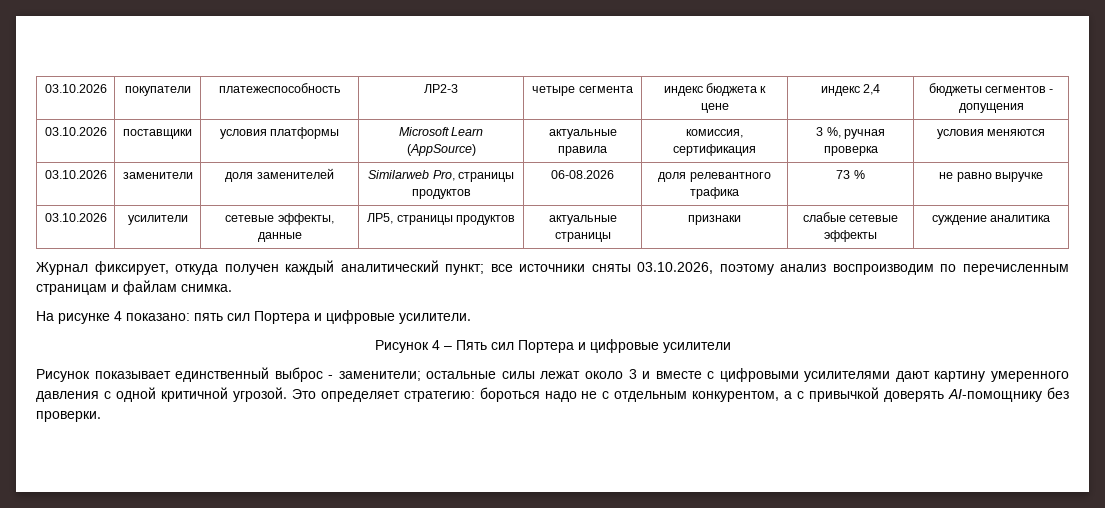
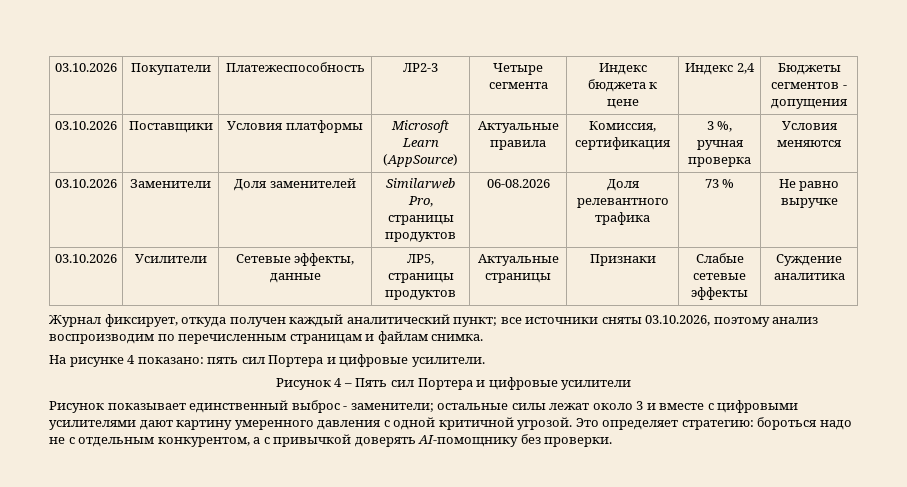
- 03.10.2026 | покупатели | платежеспособность | ЛР2-3 | четыре сегмента | индекс бюджета к цене | индекс 2,4 | бюджеты сегментов - допущения
+ 03.10.2026 | Покупатели | Платежеспособность | ЛР2-3 | Четыре сегмента | Индекс бюджета к цене | Индекс 2,4 | Бюджеты сегментов - допущения
- 03.10.2026 | поставщики | условия платформы | Microsoft Learn (AppSource) | актуальные правила | комиссия, сертификация | 3 %, ручная проверка | условия меняются
+ 03.10.2026 | Поставщики | Условия платформы | Microsoft Learn (AppSource) | Актуальные правила | Комиссия, сертификация | 3 %, ручная проверка | Условия меняются
- 03.10.2026 | заменители | доля заменителей | Similarweb Pro, страницы продуктов | 06-08.2026 | доля релевантного трафика | 73 % | не равно выручке
+ 03.10.2026 | Заменители | Доля заменителей | Similarweb Pro, страницы продуктов | 06-08.2026 | Доля релевантного трафика | 73 % | Не равно выручке
- 03.10.2026 | усилители | сетевые эффекты, данные | ЛР5, страницы продуктов | актуальные страницы | признаки | слабые сетевые эффекты | суждение аналитика
+ 03.10.2026 | Усилители | Сетевые эффекты, данные | ЛР5, страницы продуктов | Актуальные страницы | Признаки | Слабые сетевые эффекты | Суждение аналитика

